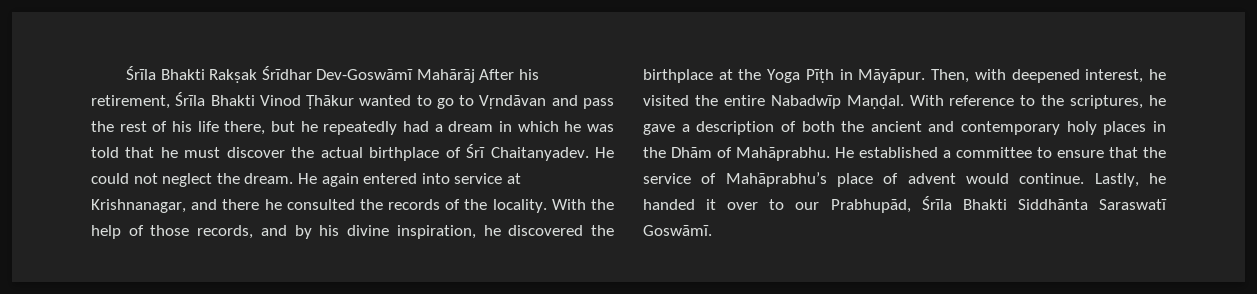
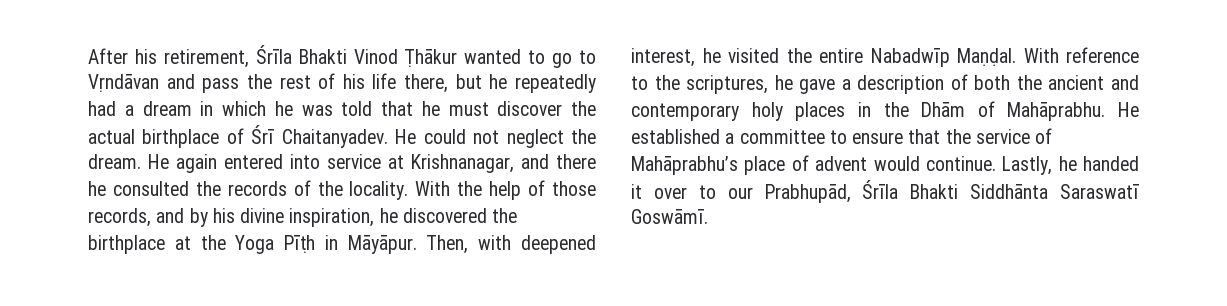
- Śrīla Bhakti Rakṣak Śrīdhar Dev-Goswāmī Mahārāj After his retirement, Śrīla Bhakti Vinod Ṭhākur wanted to go to Vṛndāvan and pass the rest of his life there, but he repeatedly had a dream in which he was told that he must discover the actual birthplace of Śrī Chaitanyadev.
+ After his retirement, Śrīla Bhakti Vinod Ṭhākur wanted to go to Vṛndāvan and pass the rest of his life there, but he repeatedly had a dream in which he was told that he must discover the actual birthplace of Śrī Chaitanyadev.

